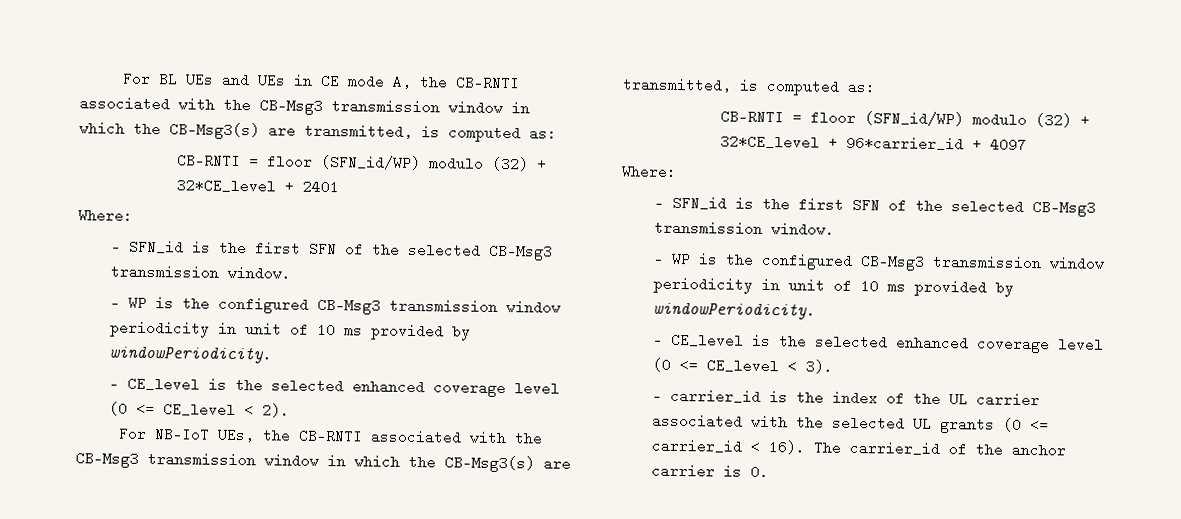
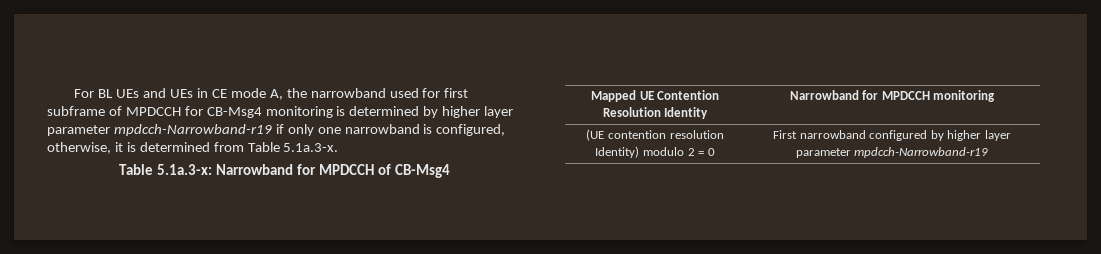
- For BL UEs and UEs in CE mode A, the CB-RNTI associated with the CB-Msg3 transmission window in which the CB-Msg3(s) are transmitted, is computed as:
- CB-RNTI = floor (SFN_id/WP) modulo (32) + 32*CE_level + 2401
- Where:
- - SFN_id is the first SFN of the selected CB-Msg3 transmission window.
- - WP is the configured CB-Msg3 transmission window periodicity in unit of 10 ms provided by windowPeriodicity.
- - CE_level is the selected enhanced coverage level (0 <= CE_level < 2).
- For NB-IoT UEs, the CB-RNTI associated with the CB-Msg3 transmission window in which the CB-Msg3(s) are transmitted, is computed as:
- CB-RNTI = floor (SFN_id/WP) modulo (32) + 32*CE_level + 96*carrier_id + 4097
- Where:
- - SFN_id is the first SFN of the selected CB-Msg3 transmission window.
- - WP is the configured CB-Msg3 transmission window periodicity in unit of 10 ms provided by windowPeriodicity.
- - CE_level is the selected enhanced coverage level (0 <= CE_level < 3).
- - carrier_id is the index of the UL carrier associated with the selected UL grants (0 <= carrier_id < 16). The carrier_id of the anchor carrier is 0.
+ For BL UEs and UEs in CE mode A, the narrowband used for first subframe of MPDCCH for CB-Msg4 monitoring is determined by higher layer parameter mpdcch-Narrowband-r19 if only one narrowband is configured, otherwise, it is determined from Table 5.1a.3-x.
+ Table 5.1a.3-x: Narrowband for MPDCCH of CB-Msg4
+ Mapped UE Contention Resolution Identity | Narrowband for MPDCCH monitoring
+ (UE contention resolution Identity) modulo 2 = 0 | First narrowband configured by higher layer parameter mpdcch-Narrowband-r19

